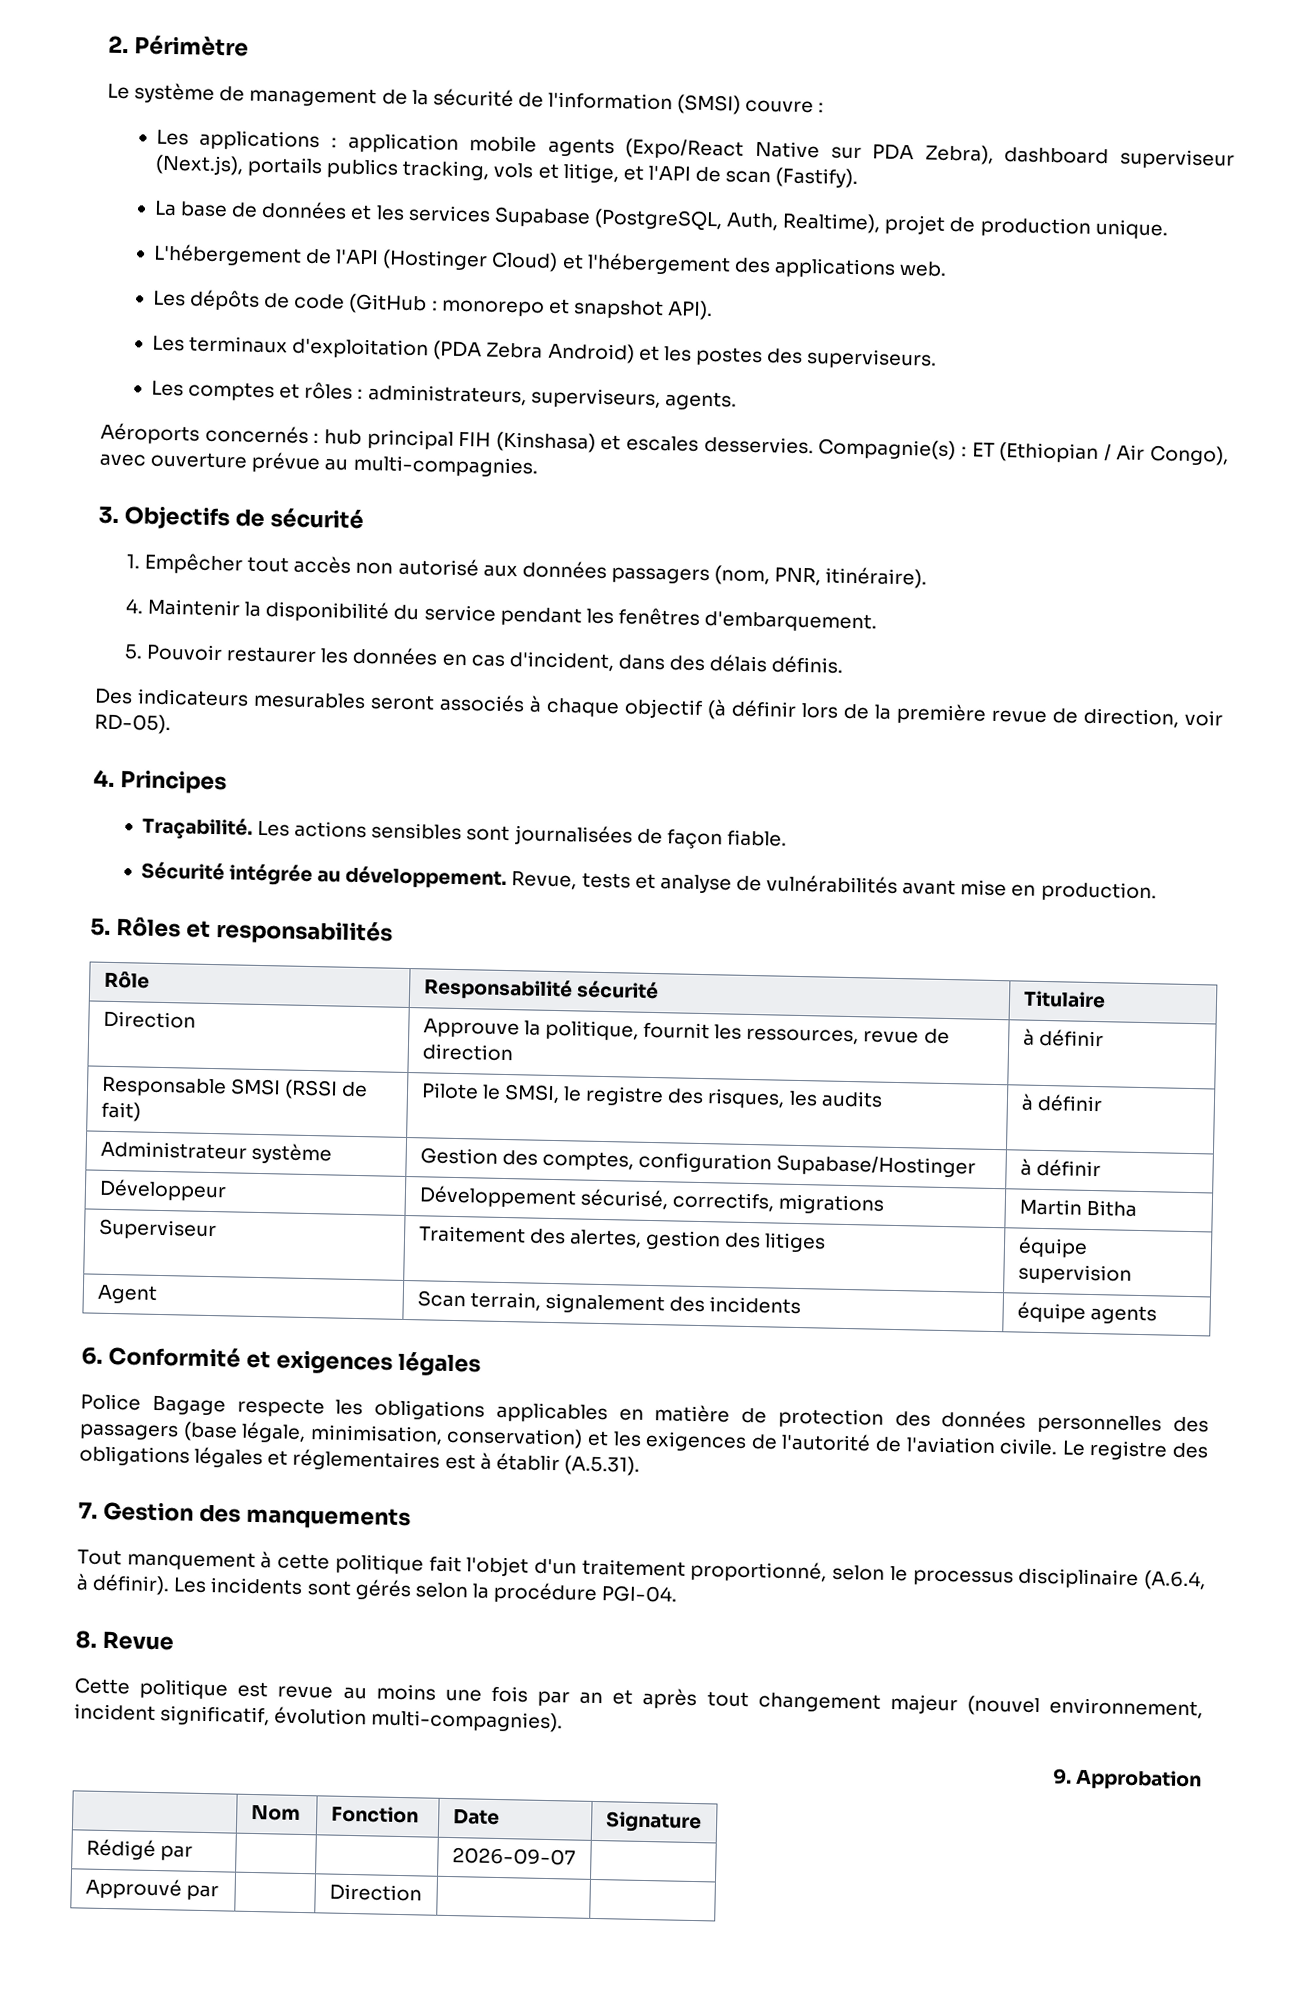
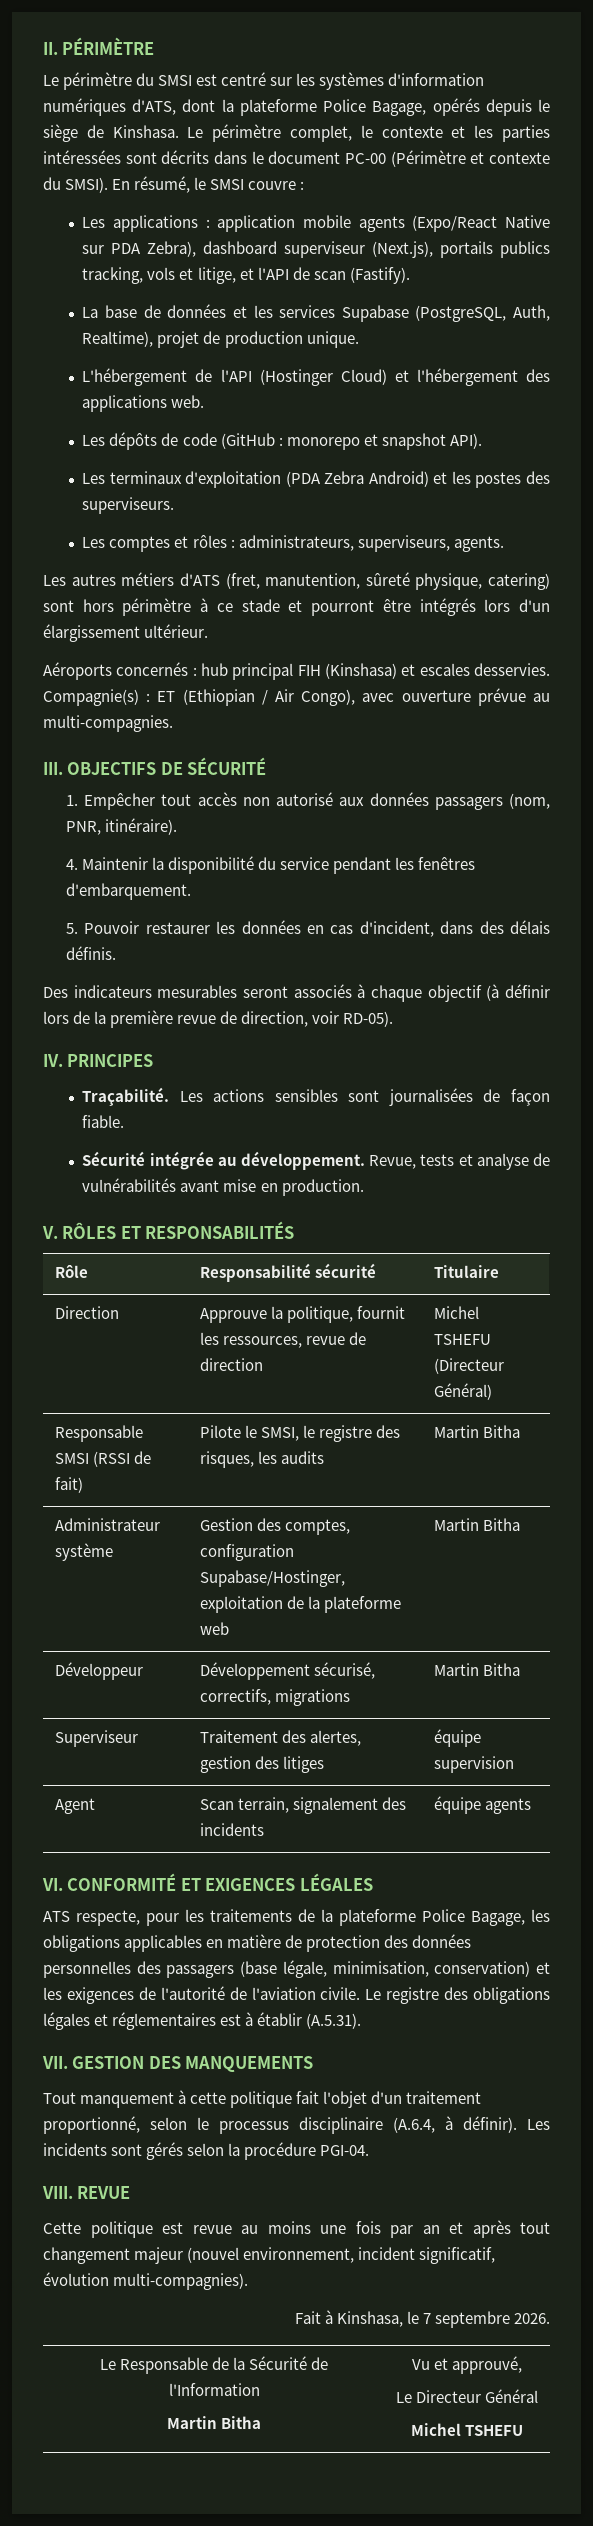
- 2. Périmètre
- Le système de management de la sécurité de l'information (SMSI) couvre :
+ II. PÉRIMÈTRE
+ Le périmètre du SMSI est centré sur les systèmes d'information numériques d'ATS, dont la plateforme Police Bagage, opérés depuis le siège de Kinshasa. Le périmètre complet, le contexte et les parties intéressées sont décrits dans le document PC-00 (Périmètre et contexte du SMSI). En résumé, le SMSI couvre :
+ Les autres métiers d'ATS (fret, manutention, sûreté physique, catering) sont hors périmètre à ce stade et pourront être intégrés lors d'un élargissement ultérieur.
- 3. Objectifs de sécurité
+ III. OBJECTIFS DE SÉCURITÉ
- 4. Principes
+ IV. PRINCIPES
- 5. Rôles et responsabilités
+ V. RÔLES ET RESPONSABILITÉS
- Direction | Approuve la politique, fournit les ressources, revue de direction | à définir
+ Direction | Approuve la politique, fournit les ressources, revue de direction | Michel TSHEFU (Directeur Général)
- Responsable SMSI (RSSI de fait) | Pilote le SMSI, le registre des risques, les audits | à définir
+ Responsable SMSI (RSSI de fait) | Pilote le SMSI, le registre des risques, les audits | Martin Bitha
- Administrateur système | Gestion des comptes, configuration Supabase/Hostinger | à définir
+ Administrateur système | Gestion des comptes, configuration Supabase/Hostinger, exploitation de la plateforme web | Martin Bitha
- 6. Conformité et exigences légales
- Police Bagage respecte les obligations applicables en matière de protection des données personnelles des passagers (base légale, minimisation, conservation) et les exigences de l'autorité de l'aviation civile.
+ VI. CONFORMITÉ ET EXIGENCES LÉGALES
+ ATS respecte, pour les traitements de la plateforme Police Bagage, les obligations applicables en matière de protection des données personnelles des passagers (base légale, minimisation, conservation) et les exigences de l'autorité de l'aviation civile.
- 7. Gestion des manquements
+ VII. GESTION DES MANQUEMENTS
- 8. Revue
+ VIII. REVUE
- 9. Approbation
- | Nom | Fonction | Date | Signature
- Rédigé par | | | 2026-09-07 |
- Approuvé par | | Direction | |
+ Fait à Kinshasa, le 7 septembre 2026.
+ Le Responsable de la Sécurité de l'Information
+ Martin Bitha | Vu et approuvé,
+ Le Directeur Général
+ Michel TSHEFU

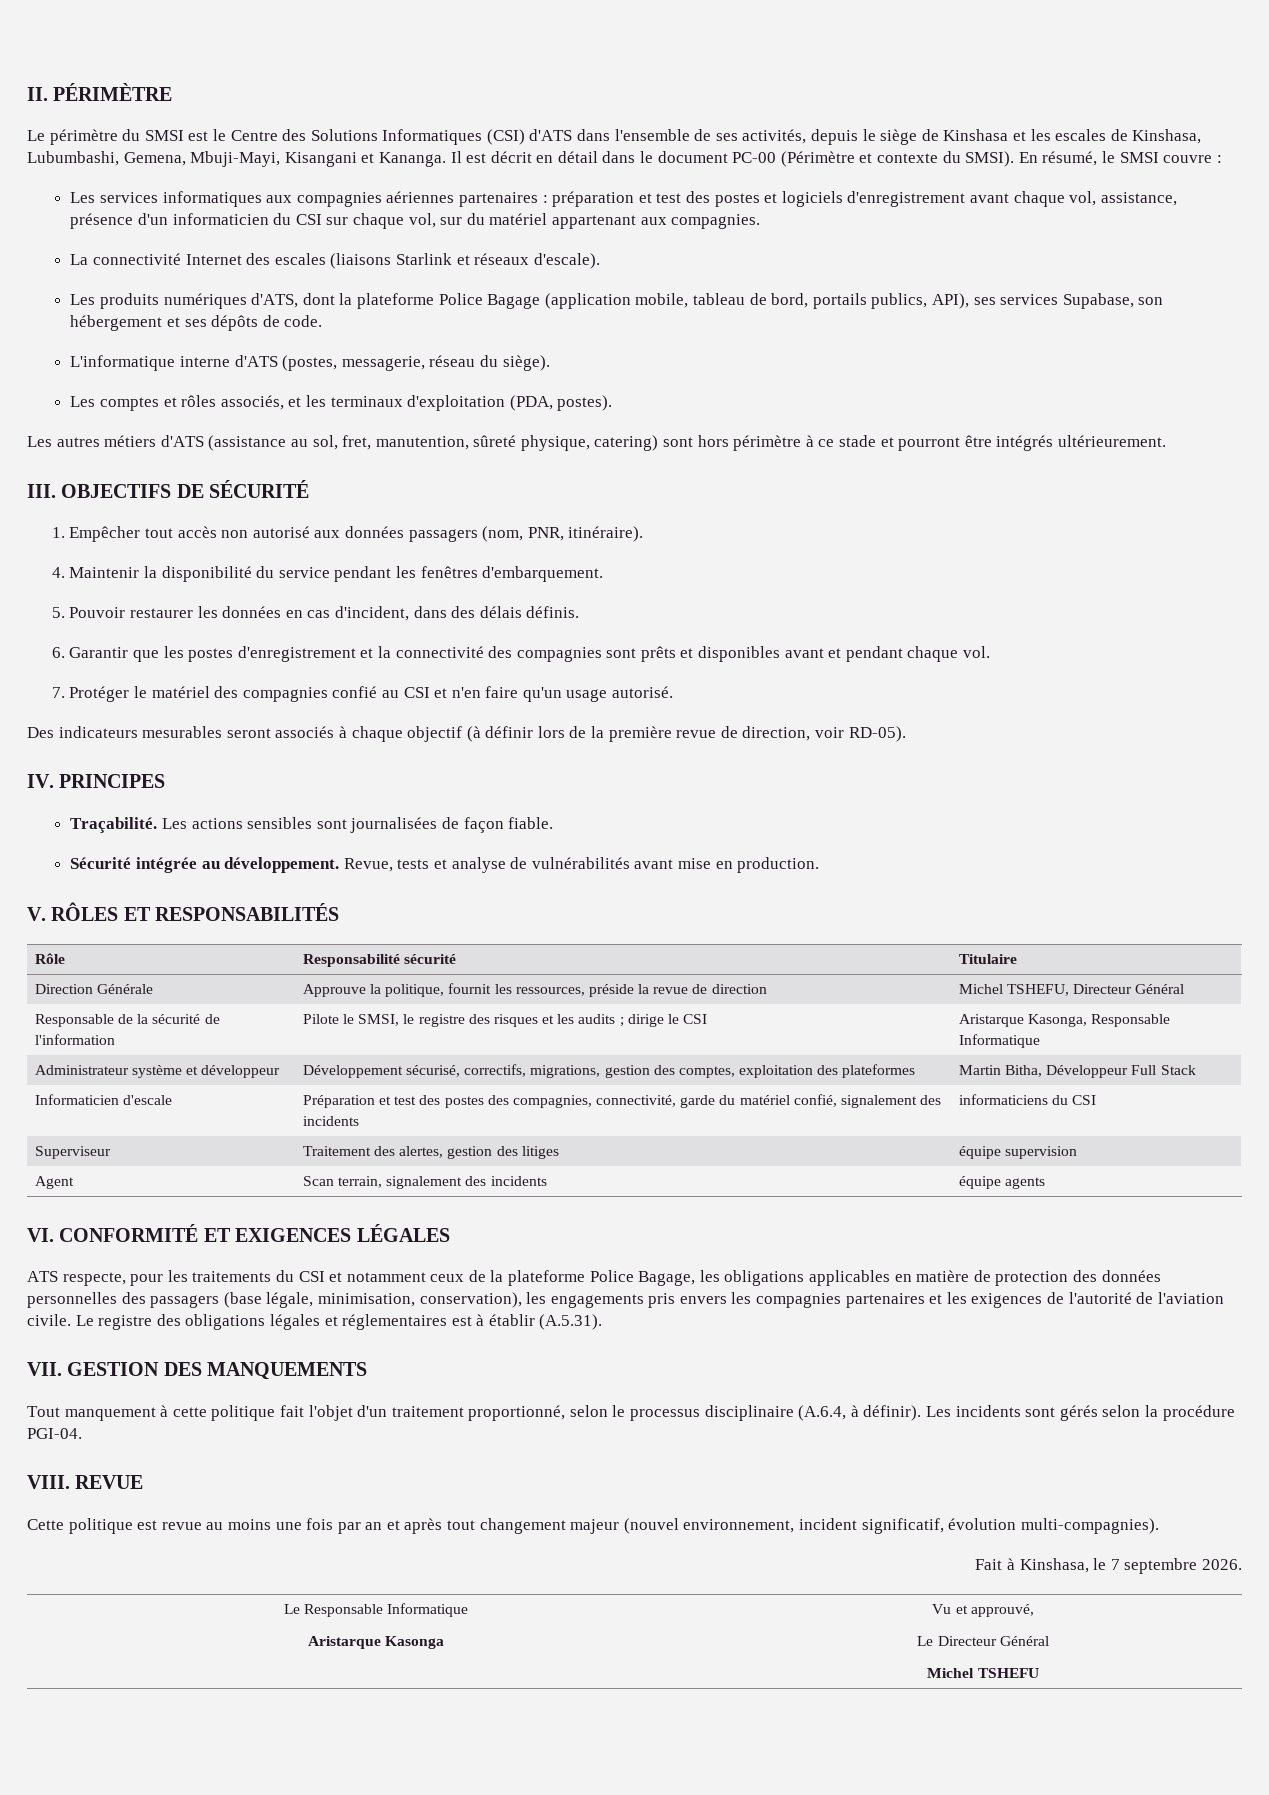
- Le périmètre du SMSI est centré sur les systèmes d'information numériques d'ATS, dont la plateforme Police Bagage, opérés depuis le siège de Kinshasa. Le périmètre complet, le contexte et les parties intéressées sont décrits dans le document PC-00 (Périmètre et contexte du SMSI).
+ Le périmètre du SMSI est le Centre des Solutions Informatiques (CSI) d'ATS dans l'ensemble de ses activités, depuis le siège de Kinshasa et les escales de Kinshasa, Lubumbashi, Gemena, Mbuji-Mayi, Kisangani et Kananga. Il est décrit en détail dans le document PC-00 (Périmètre et contexte du SMSI).
- Les applications : application mobile agents (Expo/React Native sur PDA Zebra), dashboard superviseur (Next.js), portails publics tracking, vols et litige, et l'API de scan (Fastify).
- La base de données et les services Supabase (PostgreSQL, Auth, Realtime), projet de production unique.
- L'hébergement de l'API (Hostinger Cloud) et l'hébergement des applications web.
- Les dépôts de code (GitHub : monorepo et snapshot API).
- Les terminaux d'exploitation (PDA Zebra Android) et les postes des superviseurs.
- Les comptes et rôles : administrateurs, superviseurs, agents.
+ Les services informatiques aux compagnies aériennes partenaires : préparation et test des postes et logiciels d'enregistrement avant chaque vol, assistance, présence d'un informaticien du CSI sur chaque vol, sur du matériel appartenant aux compagnies.
+ La connectivité Internet des escales (liaisons Starlink et réseaux d'escale).
+ Les produits numériques d'ATS, dont la plateforme Police Bagage (application mobile, tableau de bord, portails publics, API), ses services Supabase, son hébergement et ses dépôts de code.
+ L'informatique interne d'ATS (postes, messagerie, réseau du siège).
+ Les comptes et rôles associés, et les terminaux d'exploitation (PDA, postes).
- Les autres métiers d'ATS (fret, manutention, sûreté physique, catering) sont hors périmètre à ce stade et pourront être intégrés lors d'un élargissement ultérieur.
- Aéroports concernés : hub principal FIH (Kinshasa) et escales desservies. Compagnie(s) : ET (Ethiopian / Air Congo), avec ouverture prévue au multi-compagnies.
+ Les autres métiers d'ATS (assistance au sol, fret, manutention, sûreté physique, catering) sont hors périmètre à ce stade et pourront être intégrés ultérieurement.
+ 6. Garantir que les postes d'enregistrement et la connectivité des compagnies sont prêts et disponibles avant et pendant chaque vol.
+ 7. Protéger le matériel des compagnies confié au CSI et n'en faire qu'un usage autorisé.
- Direction | Approuve la politique, fournit les ressources, revue de direction | Michel TSHEFU (Directeur Général)
- Responsable SMSI (RSSI de fait) | Pilote le SMSI, le registre des risques, les audits | Martin Bitha
- Administrateur système | Gestion des comptes, configuration Supabase/Hostinger, exploitation de la plateforme web | Martin Bitha
- Développeur | Développement sécurisé, correctifs, migrations | Martin Bitha
+ Direction Générale | Approuve la politique, fournit les ressources, préside la revue de direction | Michel TSHEFU, Directeur Général
+ Responsable de la sécurité de l'information | Pilote le SMSI, le registre des risques et les audits ; dirige le CSI | Aristarque Kasonga, Responsable Informatique
+ Administrateur système et développeur | Développement sécurisé, correctifs, migrations, gestion des comptes, exploitation des plateformes | Martin Bitha, Développeur Full Stack
+ Informaticien d'escale | Préparation et test des postes des compagnies, connectivité, garde du matériel confié, signalement des incidents | informaticiens du CSI
- ATS respecte, pour les traitements de la plateforme Police Bagage, les obligations applicables en matière de protection des données personnelles des passagers (base légale, minimisation, conservation) et les exigences de l'autorité de l'aviation civile.
+ ATS respecte, pour les traitements du CSI et notamment ceux de la plateforme Police Bagage, les obligations applicables en matière de protection des données personnelles des passagers (base légale, minimisation, conservation), les engagements pris envers les compagnies partenaires et les exigences de l'autorité de l'aviation civile.
- Le Responsable de la Sécurité de l'Information
- Martin Bitha | Vu et approuvé,
+ Le Responsable Informatique
+ Aristarque Kasonga | Vu et approuvé,

